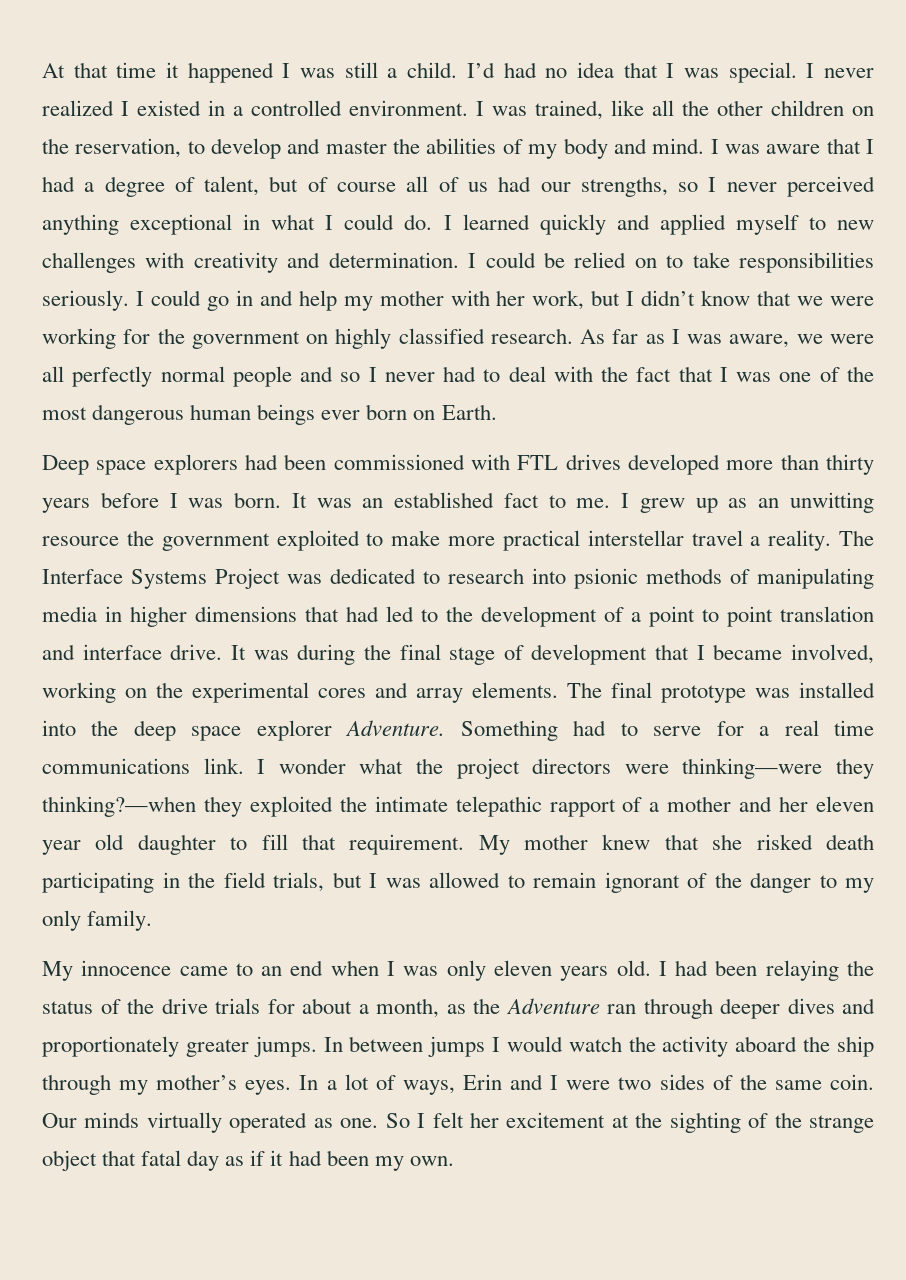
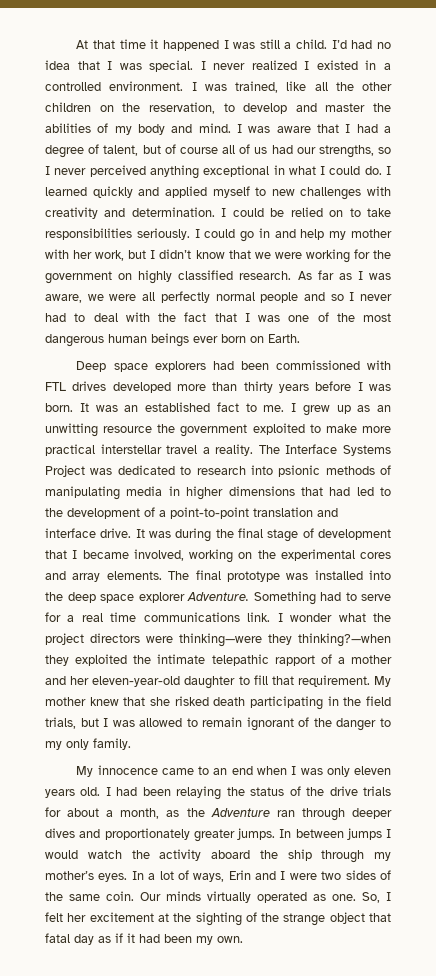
- The Interface Systems Project was dedicated to research into psionic methods of manipulating media in higher dimensions that had led to the development of a point to point translation and interface drive.
+ The Interface Systems Project was dedicated to research into psionic methods of manipulating media in higher dimensions that had led to the development of a point-to-point translation and interface drive.
- I wonder what the project directors were thinking—were they thinking?—when they exploited the intimate telepathic rapport of a mother and her eleven year old daughter to fill that requirement.
+ I wonder what the project directors were thinking—were they thinking?—when they exploited the intimate telepathic rapport of a mother and her eleven-year-old daughter to fill that requirement.
- So I felt her excitement at the sighting of the strange object that fatal day as if it had been my own.
+ So, I felt her excitement at the sighting of the strange object that fatal day as if it had been my own.

